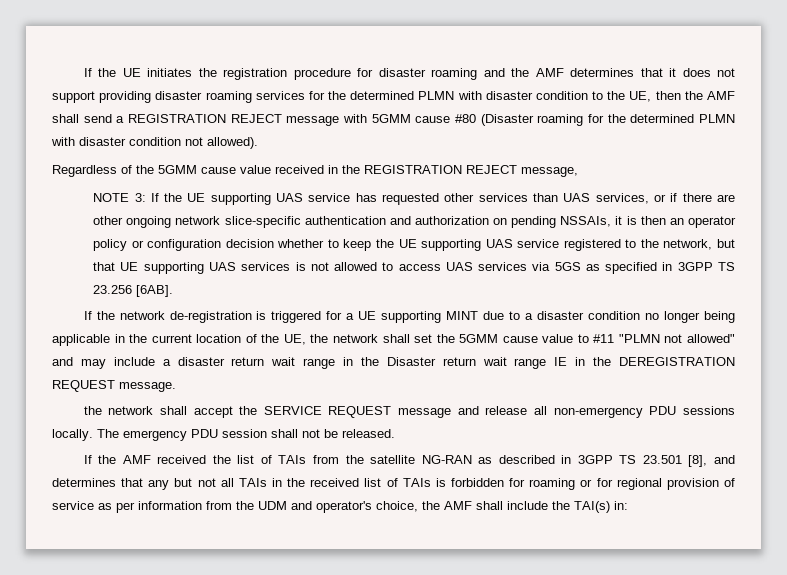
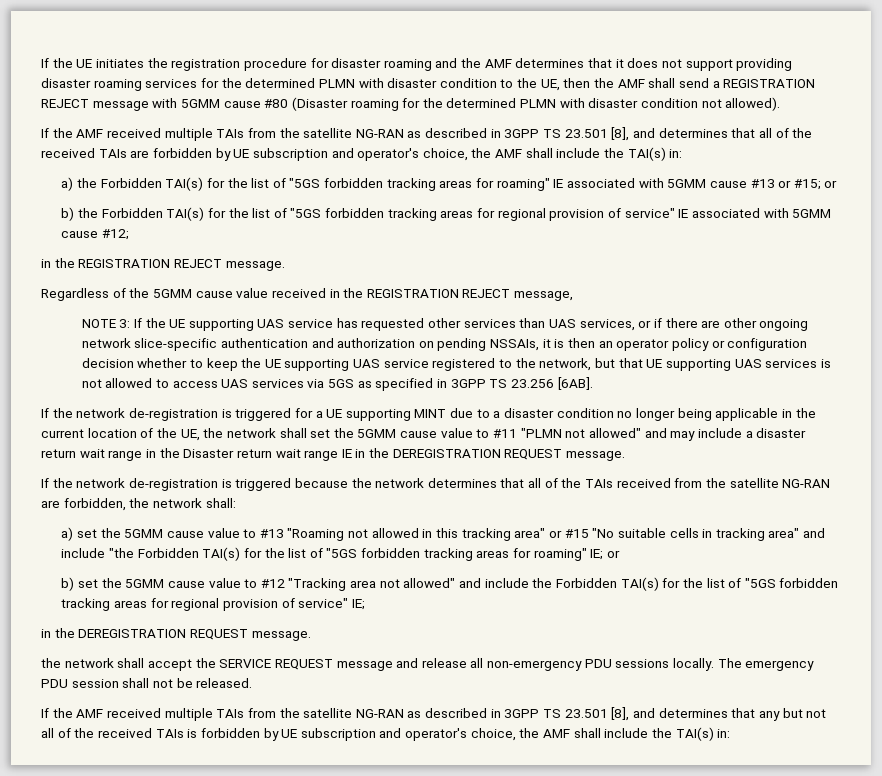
+ If the AMF received multiple TAIs from the satellite NG-RAN as described in 3GPP TS 23.501 [8], and determines that all of the received TAIs are forbidden by UE subscription and operator's choice, the AMF shall include the TAI(s) in:
+ a) the Forbidden TAI(s) for the list of "5GS forbidden tracking areas for roaming" IE associated with 5GMM cause #13 or #15; or
+ b) the Forbidden TAI(s) for the list of "5GS forbidden tracking areas for regional provision of service" IE associated with 5GMM cause #12;
+ in the REGISTRATION REJECT message.
+ If the network de-registration is triggered because the network determines that all of the TAIs received from the satellite NG-RAN are forbidden, the network shall:
+ a) set the 5GMM cause value to #13 "Roaming not allowed in this tracking area" or #15 "No suitable cells in tracking area" and include "the Forbidden TAI(s) for the list of "5GS forbidden tracking areas for roaming" IE; or
+ b) set the 5GMM cause value to #12 "Tracking area not allowed" and include the Forbidden TAI(s) for the list of "5GS forbidden tracking areas for regional provision of service" IE;
+ in the DEREGISTRATION REQUEST message.
- If the AMF received the list of TAIs from the satellite NG-RAN as described in 3GPP TS 23.501 [8], and determines that any but not all TAIs in the received list of TAIs is forbidden for roaming or for regional provision of service as per information from the UDM and operator's choice, the AMF shall include the TAI(s) in:
+ If the AMF received multiple TAIs from the satellite NG-RAN as described in 3GPP TS 23.501 [8], and determines that any but not all of the received TAIs is forbidden by UE subscription and operator's choice, the AMF shall include the TAI(s) in:

